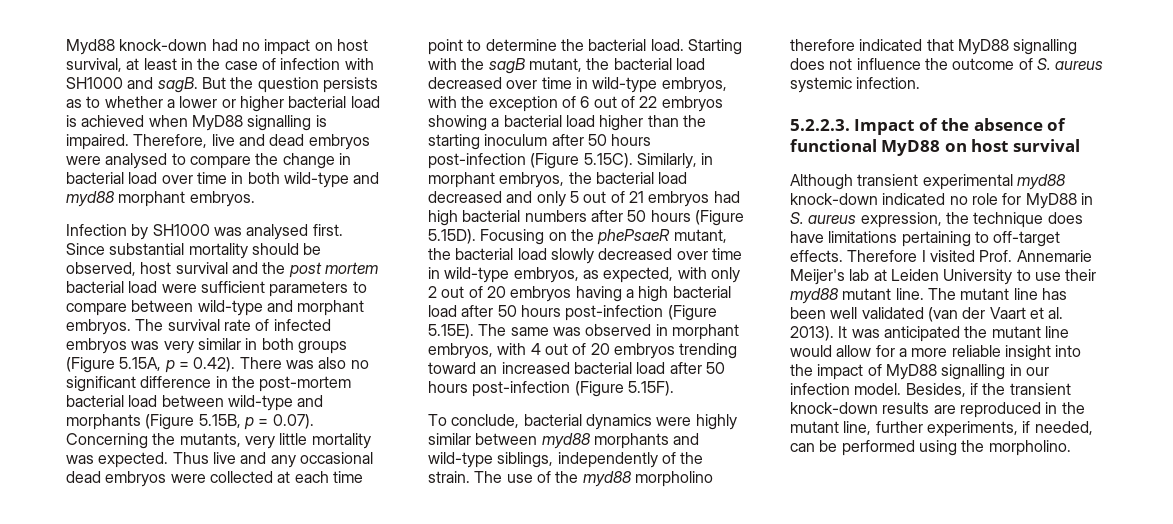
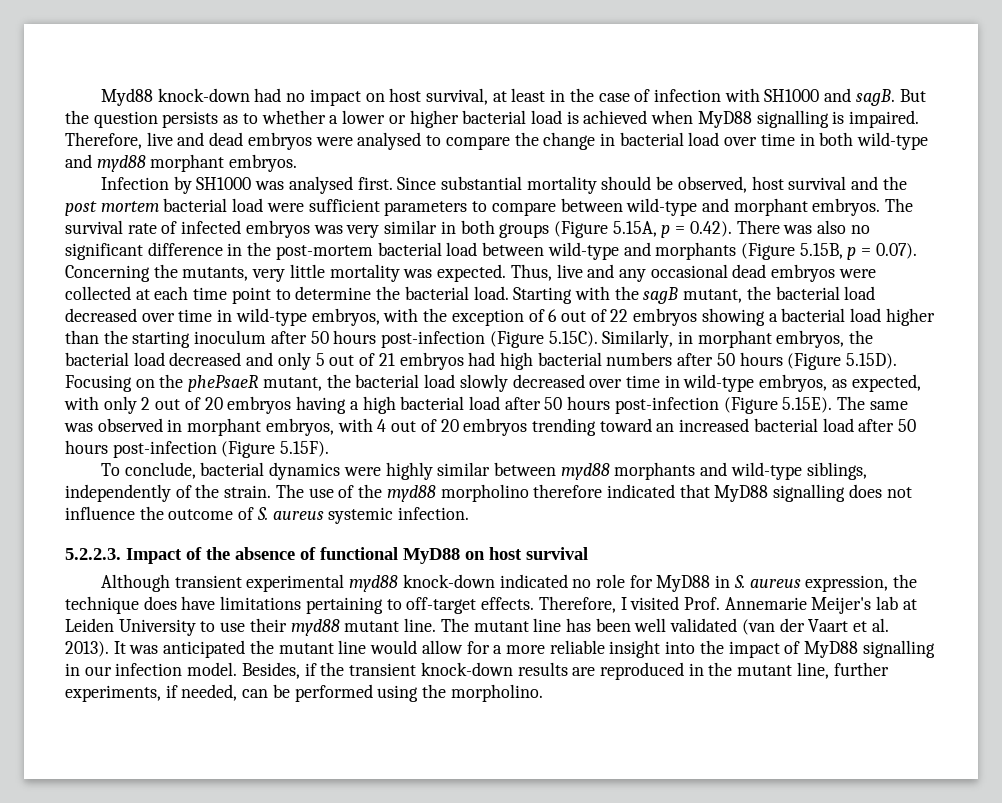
- Thus live and any occasional dead embryos were collected at each time point to determine the bacterial load.
+ Thus, live and any occasional dead embryos were collected at each time point to determine the bacterial load.
- Therefore I visited Prof. Annemarie Meijer's lab at Leiden University to use their myd88 mutant line.
+ Therefore, I visited Prof. Annemarie Meijer's lab at Leiden University to use their myd88 mutant line.

